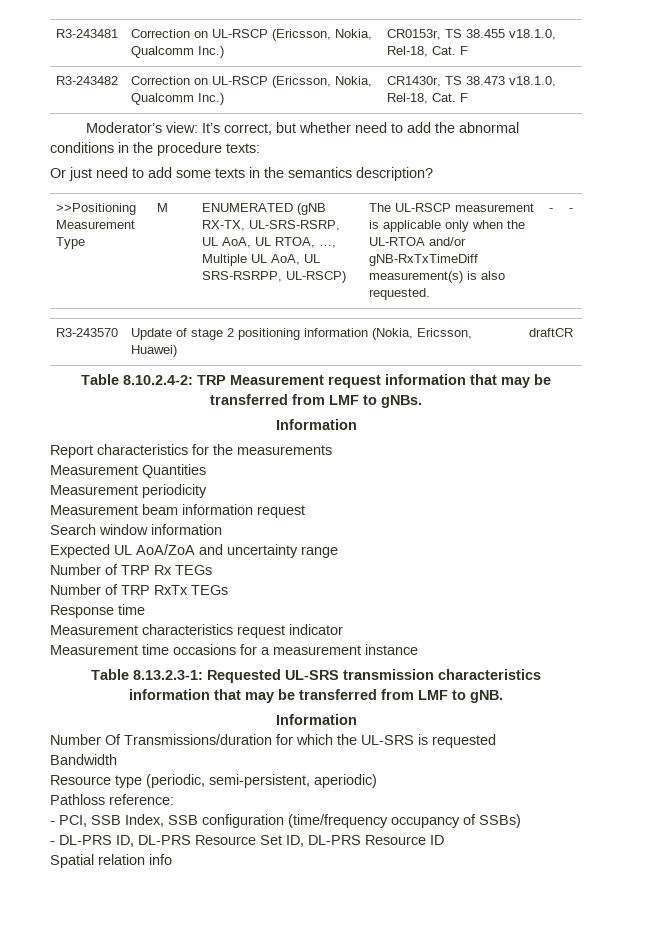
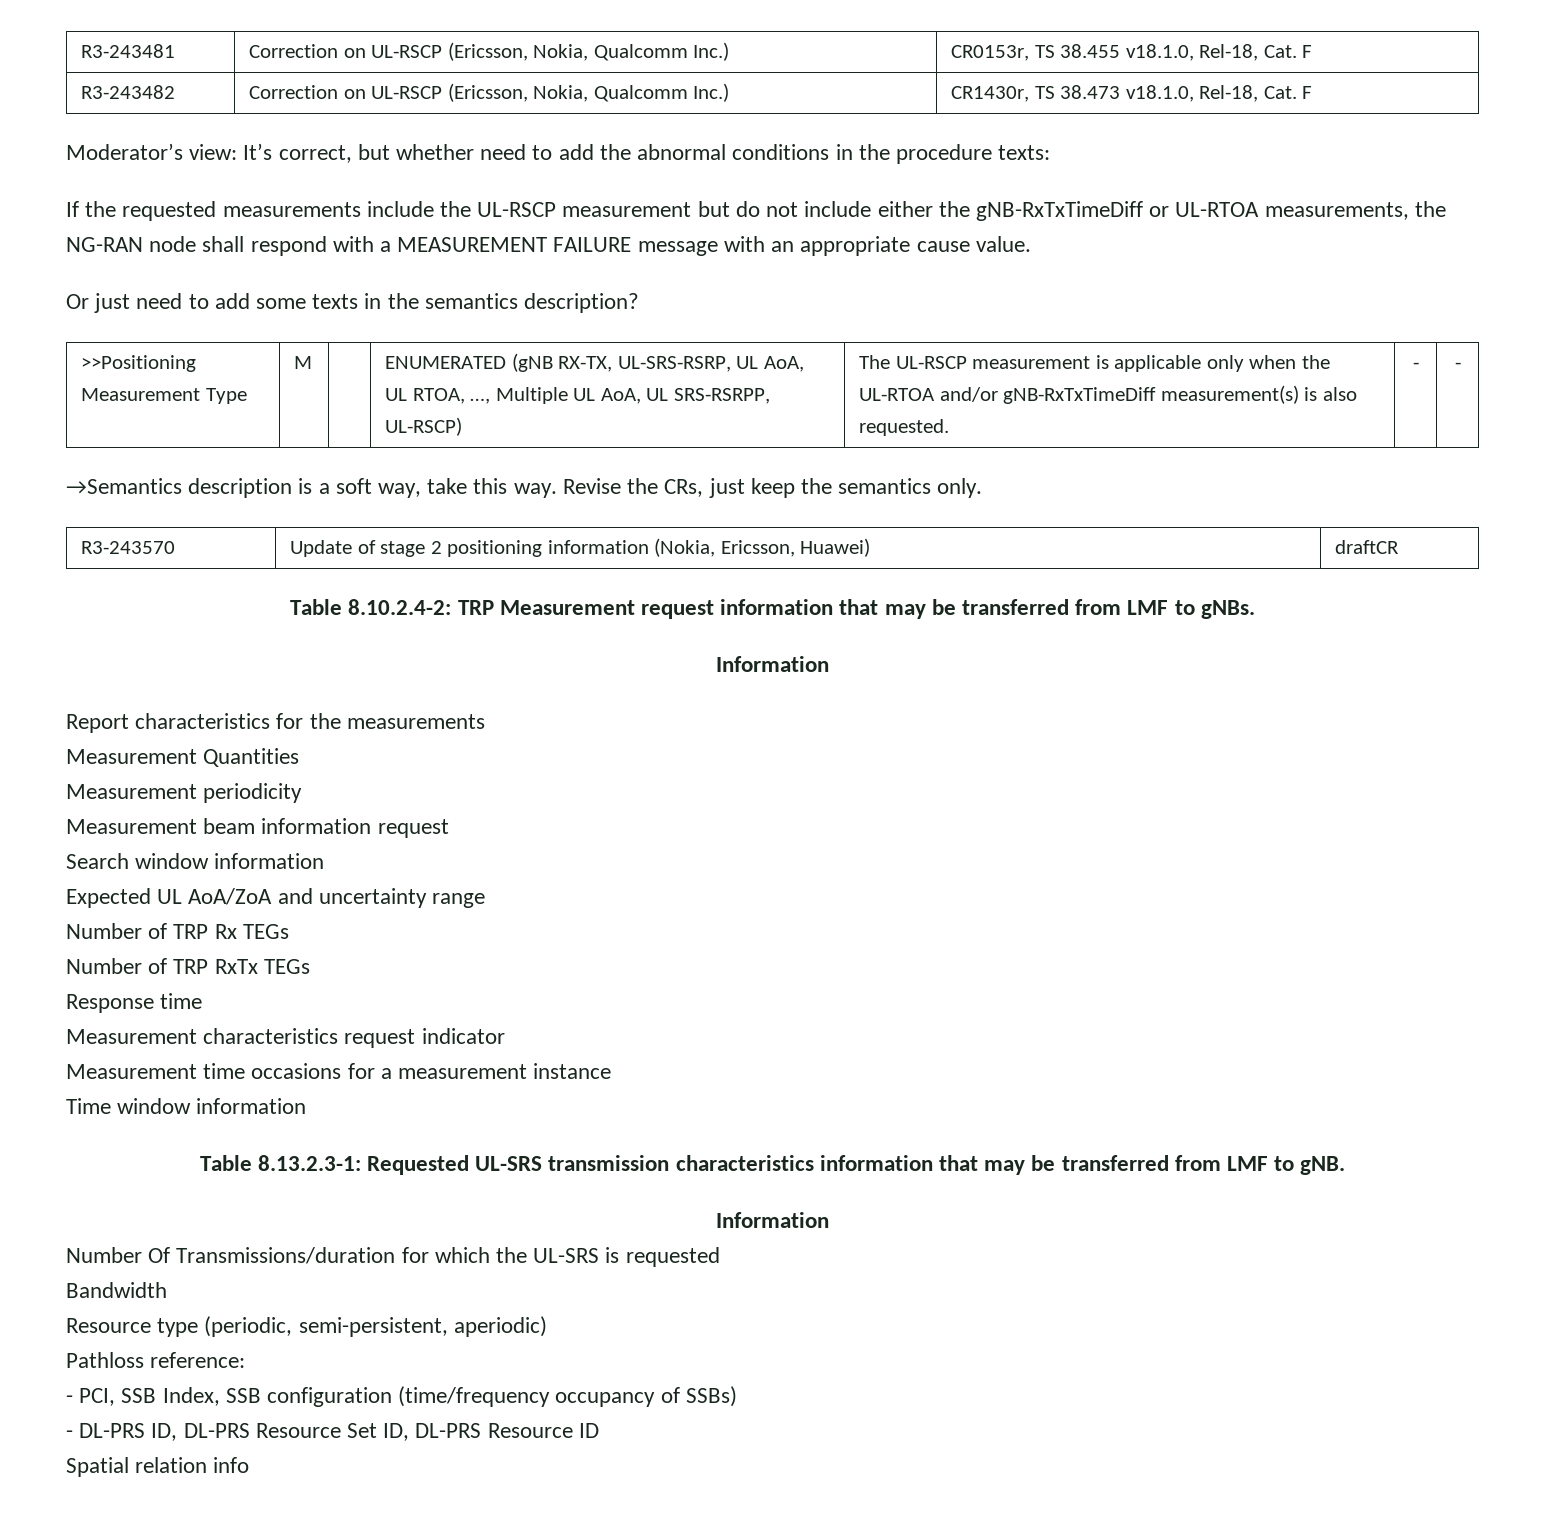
+ If the requested measurements include the UL-RSCP measurement but do not include either the gNB-RxTxTimeDiff or UL-RTOA measurements, the NG-RAN node shall respond with a MEASUREMENT FAILURE message with an appropriate cause value.
+ →Semantics description is a soft way, take this way. Revise the CRs, just keep the semantics only.
+ Time window information

